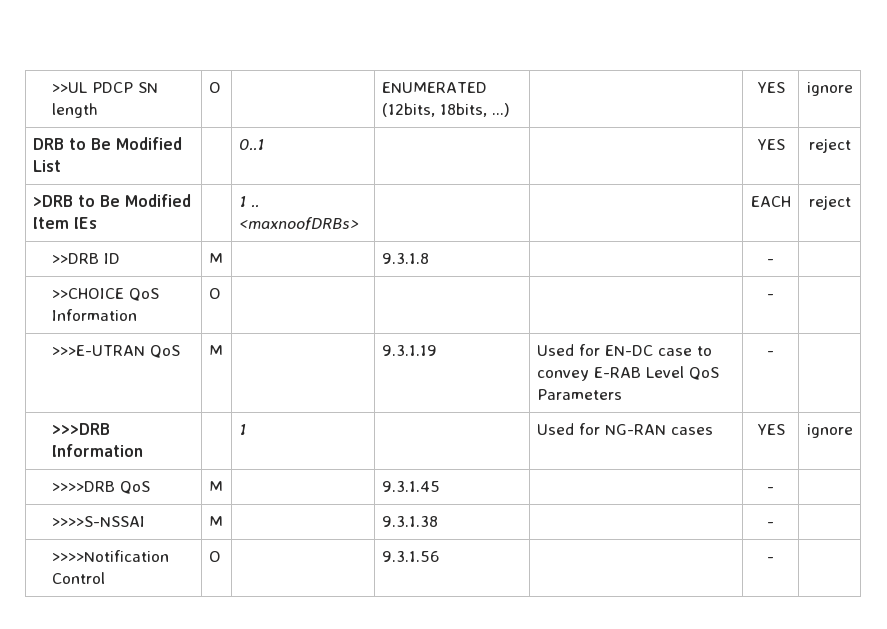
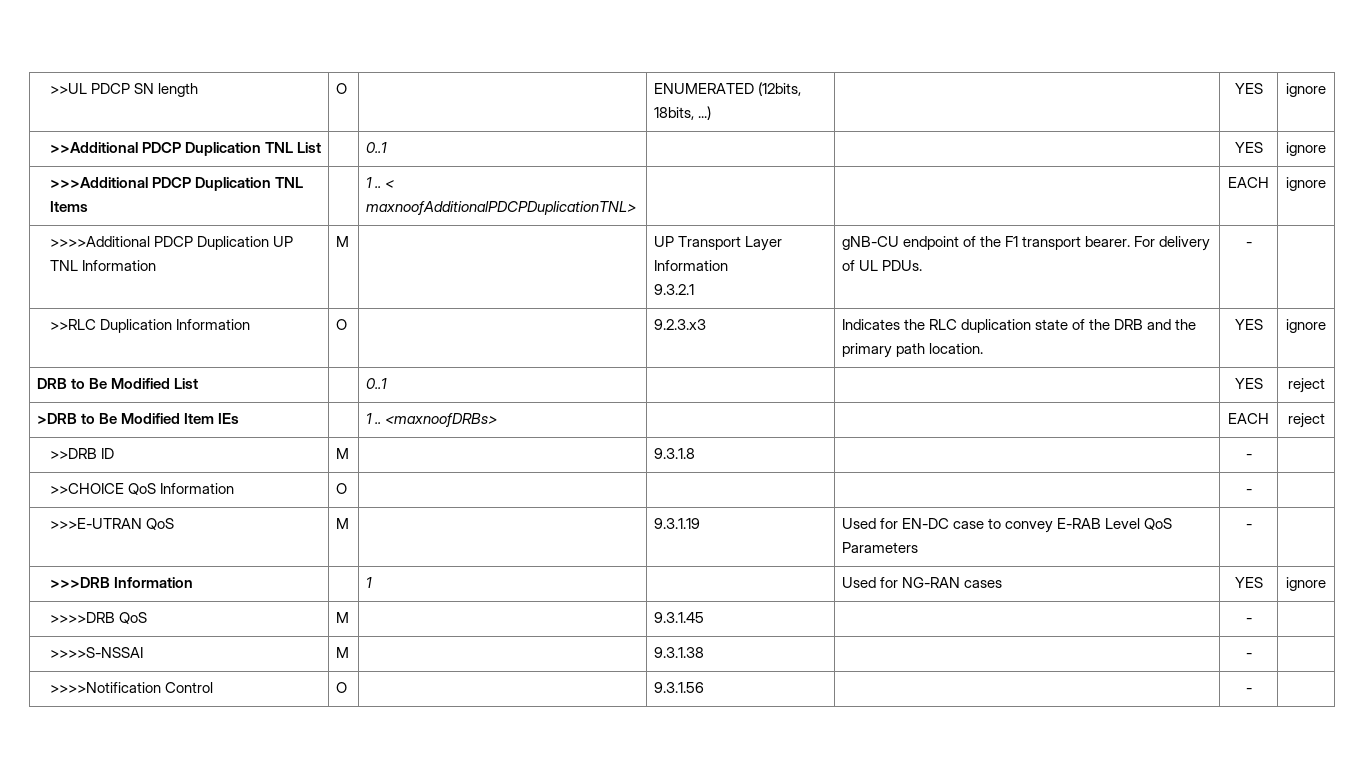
+ >>Additional PDCP Duplication TNL List | | 0..1 | | | YES | ignore
+ >>>Additional PDCP Duplication TNL Items | | 1 .. < maxnoofAdditionalPDCPDuplicationTNL> | | | EACH | ignore
+ >>>>Additional PDCP Duplication UP TNL Information | M | | UP Transport Layer Information
+ 9.3.2.1 | gNB-CU endpoint of the F1 transport bearer. For delivery of UL PDUs. | - |
+ >>RLC Duplication Information | O | | 9.2.3.x3 | Indicates the RLC duplication state of the DRB and the primary path location. | YES | ignore

